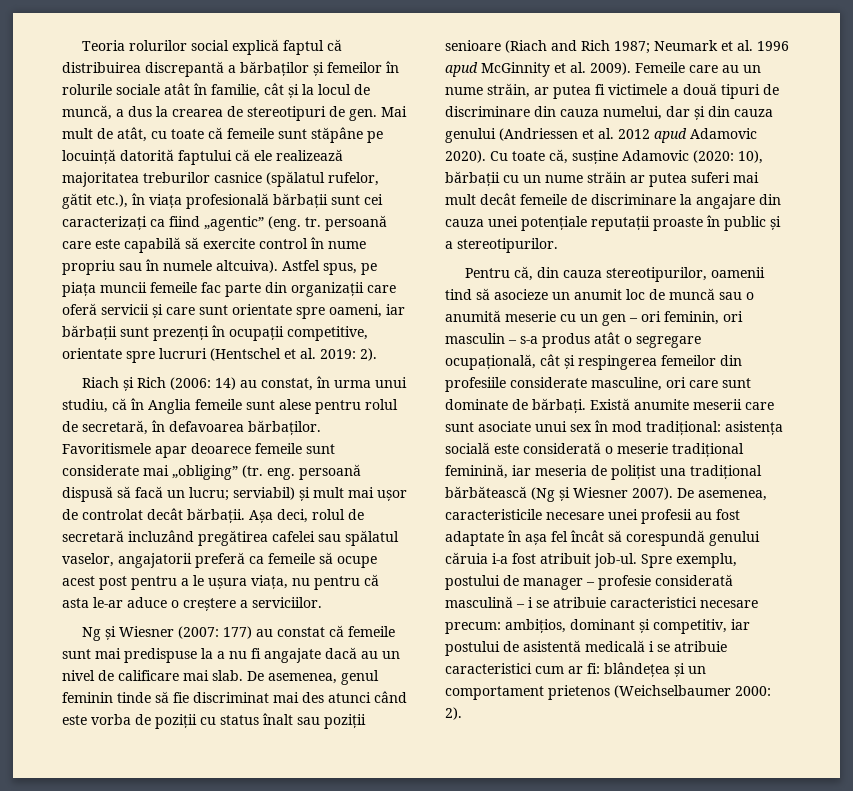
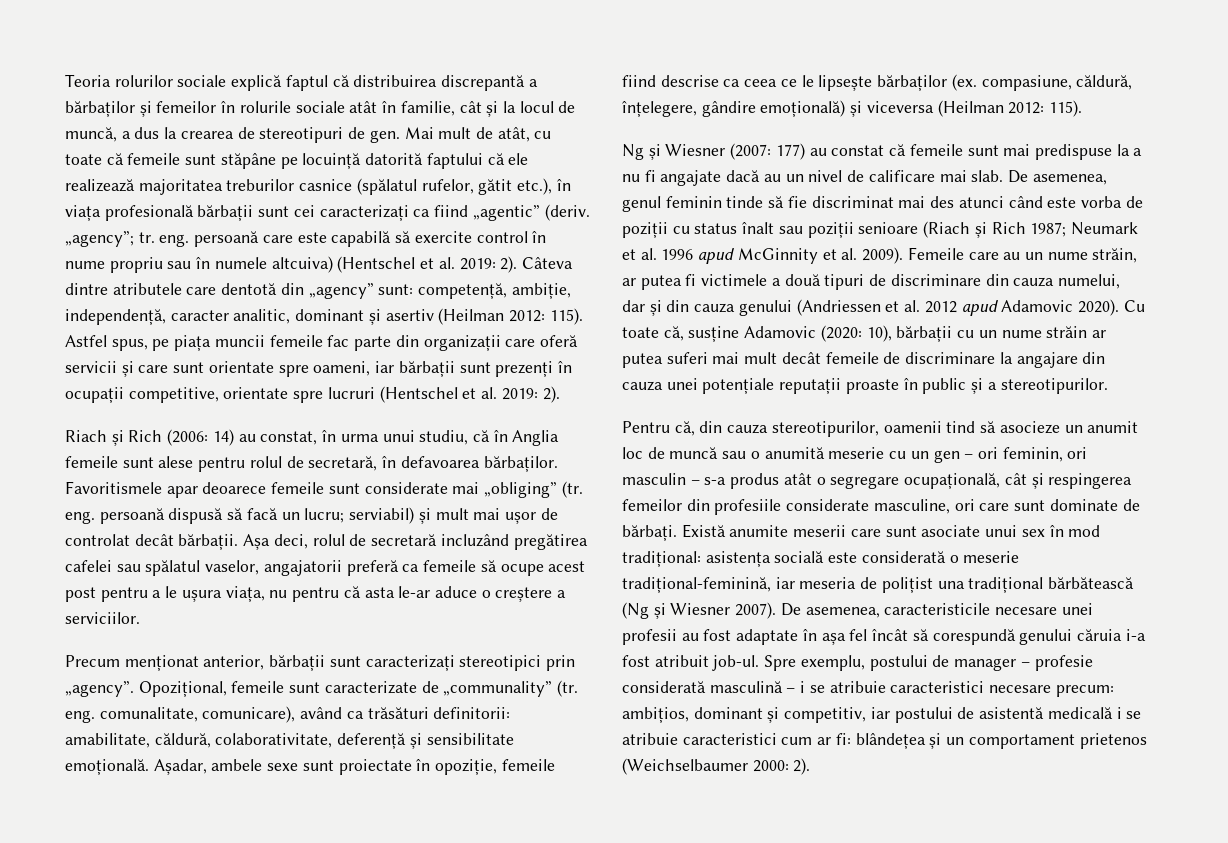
- Teoria rolurilor social explică faptul că distribuirea discrepantă a bărbaților și femeilor în rolurile sociale atât în familie, cât și la locul de muncă, a dus la crearea de stereotipuri de gen.
+ Teoria rolurilor sociale explică faptul că distribuirea discrepantă a bărbaților și femeilor în rolurile sociale atât în familie, cât și la locul de muncă, a dus la crearea de stereotipuri de gen.
- Mai mult de atât, cu toate că femeile sunt stăpâne pe locuință datorită faptului că ele realizează majoritatea treburilor casnice (spălatul rufelor, gătit etc.), în viața profesională bărbații sunt cei caracterizați ca fiind „agentic” (eng. tr. persoană care este capabilă să exercite control în nume propriu sau în numele altcuiva).
+ Mai mult de atât, cu toate că femeile sunt stăpâne pe locuință datorită faptului că ele realizează majoritatea treburilor casnice (spălatul rufelor, gătit etc.), în viața profesională bărbații sunt cei caracterizați ca fiind „agentic” (deriv. „agency”; tr. eng. persoană care este capabilă să exercite control în nume propriu sau în numele altcuiva) (Hentschel et al. 2019: 2). Câteva dintre atributele care dentotă din „agency” sunt: competență, ambiție, independență, caracter analitic, dominant și asertiv (Heilman 2012: 115).
+ Precum menționat anterior, bărbații sunt caracterizați stereotipici prin „agency”. Opozițional, femeile sunt caracterizate de „communality” (tr. eng. comunalitate, comunicare), având ca trăsături definitorii: amabilitate, căldură, colaborativitate, deferență și sensibilitate emoțională. Așadar, ambele sexe sunt proiectate în opoziție, femeile fiind descrise ca ceea ce le lipsește bărbaților (ex. compasiune, căldură, înțelegere, gândire emoțională) și viceversa (Heilman 2012: 115).
- De asemenea, genul feminin tinde să fie discriminat mai des atunci când este vorba de poziții cu status înalt sau poziții senioare (Riach and Rich 1987; Neumark et al. 1996 apud McGinnity et al. 2009).
+ De asemenea, genul feminin tinde să fie discriminat mai des atunci când este vorba de poziții cu status înalt sau poziții senioare (Riach și Rich 1987; Neumark et al. 1996 apud McGinnity et al. 2009).
- Există anumite meserii care sunt asociate unui sex în mod tradițional: asistența socială este considerată o meserie tradițional feminină, iar meseria de polițist una tradițional bărbătească (Ng și Wiesner 2007).
+ Există anumite meserii care sunt asociate unui sex în mod tradițional: asistența socială este considerată o meserie tradițional-feminină, iar meseria de polițist una tradițional bărbătească (Ng și Wiesner 2007).

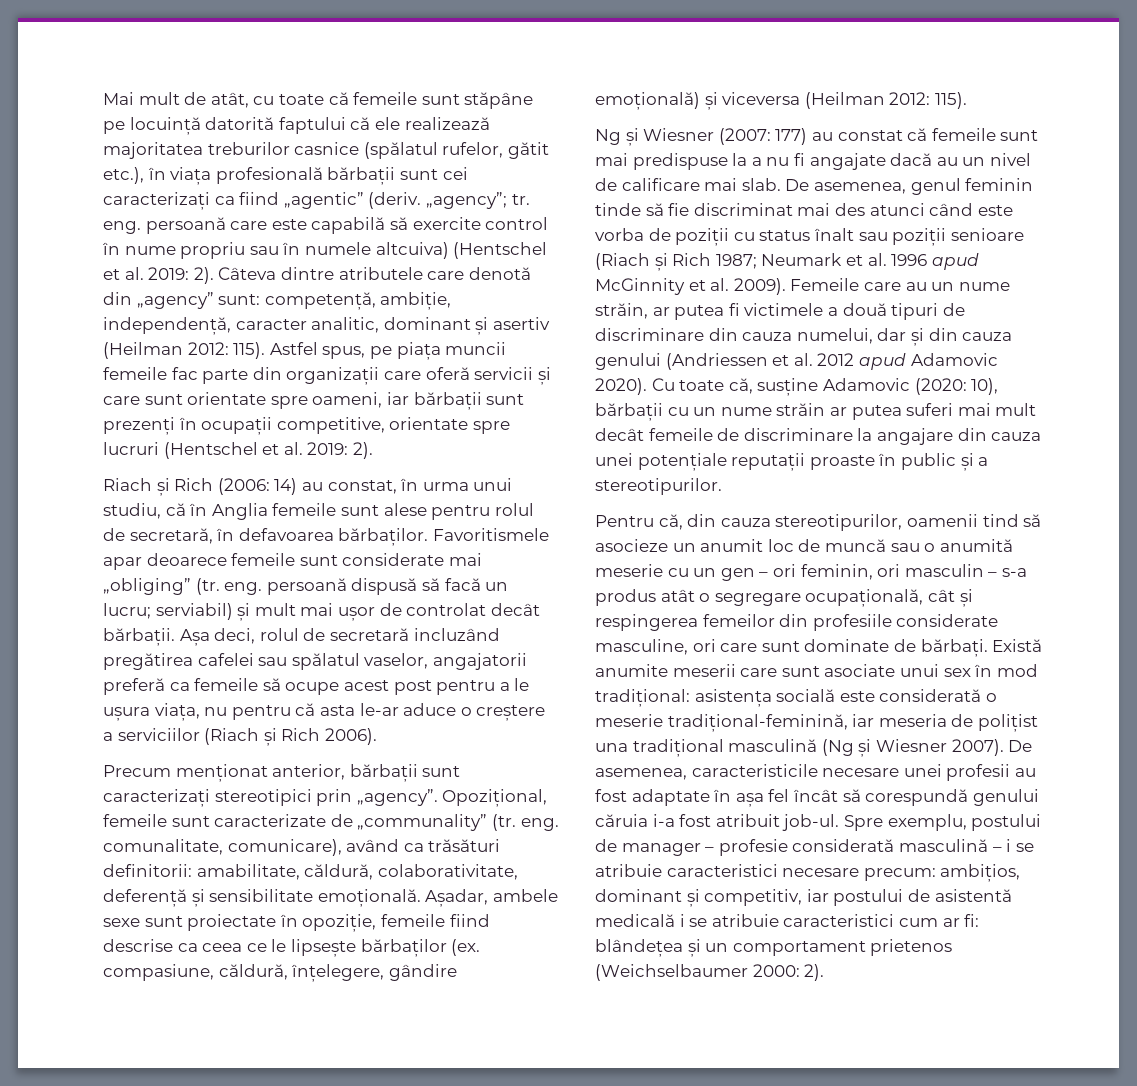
- Teoria rolurilor sociale explică faptul că distribuirea discrepantă a bărbaților și femeilor în rolurile sociale atât în familie, cât și la locul de muncă, a dus la crearea de stereotipuri de gen.
- Câteva dintre atributele care dentotă din „agency” sunt: competență, ambiție, independență, caracter analitic, dominant și asertiv (Heilman 2012: 115).
+ Câteva dintre atributele care denotă din „agency” sunt: competență, ambiție, independență, caracter analitic, dominant și asertiv (Heilman 2012: 115).
- Așa deci, rolul de secretară incluzând pregătirea cafelei sau spălatul vaselor, angajatorii preferă ca femeile să ocupe acest post pentru a le ușura viața, nu pentru că asta le-ar aduce o creștere a serviciilor.
+ Așa deci, rolul de secretară incluzând pregătirea cafelei sau spălatul vaselor, angajatorii preferă ca femeile să ocupe acest post pentru a le ușura viața, nu pentru că asta le-ar aduce o creștere a serviciilor (Riach și Rich 2006).
- Există anumite meserii care sunt asociate unui sex în mod tradițional: asistența socială este considerată o meserie tradițional-feminină, iar meseria de polițist una tradițional bărbătească (Ng și Wiesner 2007).
+ Există anumite meserii care sunt asociate unui sex în mod tradițional: asistența socială este considerată o meserie tradițional-feminină, iar meseria de polițist una tradițional masculină (Ng și Wiesner 2007).

